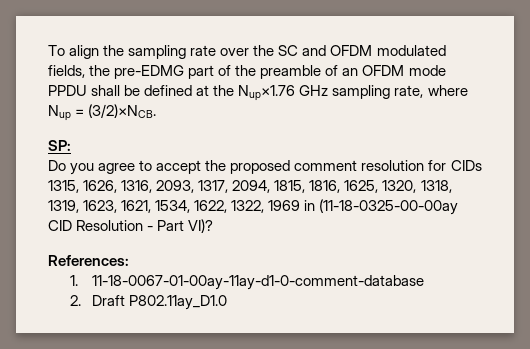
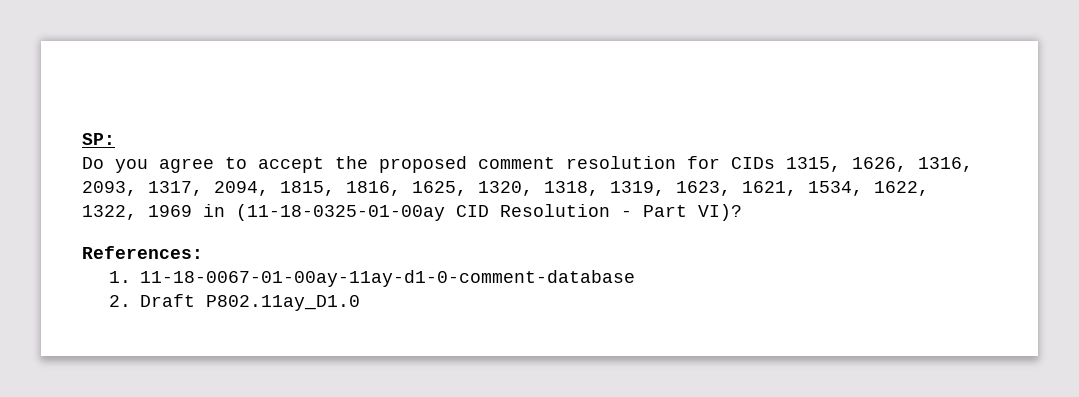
- To align the sampling rate over the SC and OFDM modulated fields, the pre-EDMG part of the preamble of an OFDM mode PPDU shall be defined at the Nup×1.76 GHz sampling rate, where Nup = (3/2)×NCB.
- Do you agree to accept the proposed comment resolution for CIDs 1315, 1626, 1316, 2093, 1317, 2094, 1815, 1816, 1625, 1320, 1318, 1319, 1623, 1621, 1534, 1622, 1322, 1969 in (11-18-0325-00-00ay CID Resolution - Part VI)?
+ Do you agree to accept the proposed comment resolution for CIDs 1315, 1626, 1316, 2093, 1317, 2094, 1815, 1816, 1625, 1320, 1318, 1319, 1623, 1621, 1534, 1622, 1322, 1969 in (11-18-0325-01-00ay CID Resolution - Part VI)?

